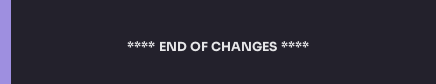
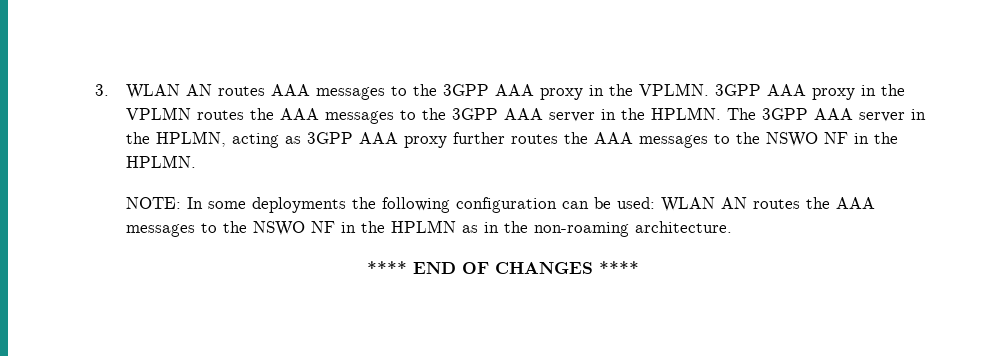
+ 3. WLAN AN routes AAA messages to the 3GPP AAA proxy in the VPLMN. 3GPP AAA proxy in the VPLMN routes the AAA messages to the 3GPP AAA server in the HPLMN. The 3GPP AAA server in the HPLMN, acting as 3GPP AAA proxy further routes the AAA messages to the NSWO NF in the HPLMN.
+ NOTE: In some deployments the following configuration can be used: WLAN AN routes the AAA messages to the NSWO NF in the HPLMN as in the non-roaming architecture.

